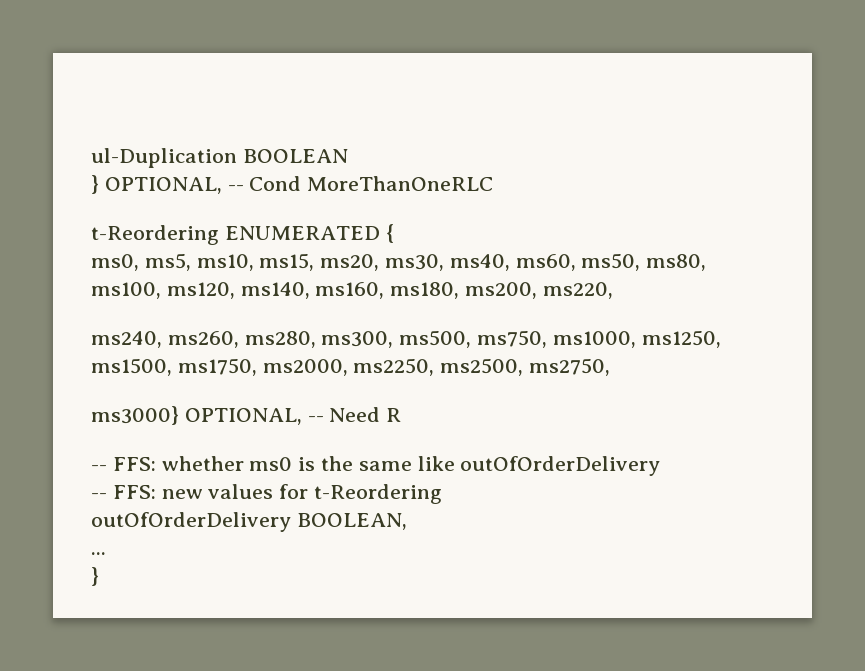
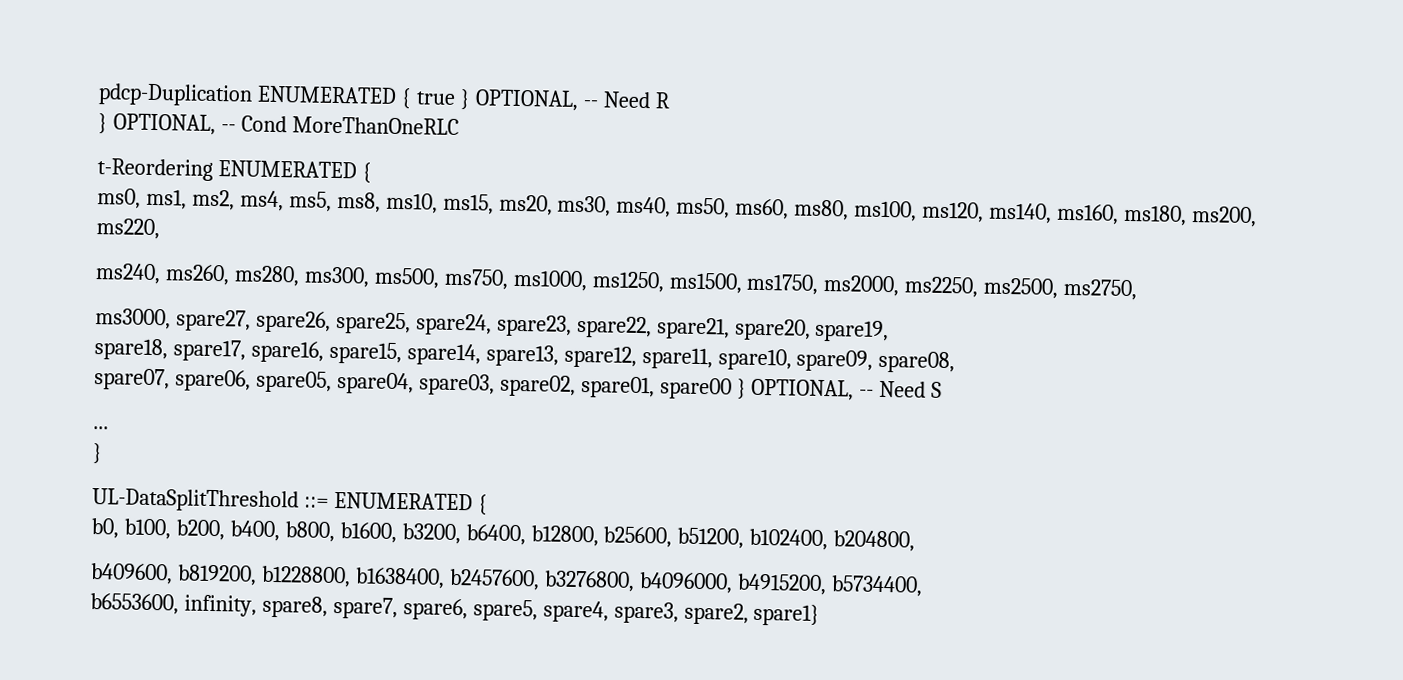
- ul-Duplication BOOLEAN
+ pdcp-Duplication ENUMERATED { true } OPTIONAL, -- Need R
- ms0, ms5, ms10, ms15, ms20, ms30, ms40, ms60, ms50, ms80, ms100, ms120, ms140, ms160, ms180, ms200, ms220,
+ ms0, ms1, ms2, ms4, ms5, ms8, ms10, ms15, ms20, ms30, ms40, ms50, ms60, ms80, ms100, ms120, ms140, ms160, ms180, ms200, ms220,
- ms3000} OPTIONAL, -- Need R
- -- FFS: whether ms0 is the same like outOfOrderDelivery
- -- FFS: new values for t-Reordering
- outOfOrderDelivery BOOLEAN,
+ ms3000, spare27, spare26, spare25, spare24, spare23, spare22, spare21, spare20, spare19,
+ spare18, spare17, spare16, spare15, spare14, spare13, spare12, spare11, spare10, spare09, spare08,
+ spare07, spare06, spare05, spare04, spare03, spare02, spare01, spare00 } OPTIONAL, -- Need S
  ...
  }
+ UL-DataSplitThreshold ::= ENUMERATED {
+ b0, b100, b200, b400, b800, b1600, b3200, b6400, b12800, b25600, b51200, b102400, b204800,
+ b409600, b819200, b1228800, b1638400, b2457600, b3276800, b4096000, b4915200, b5734400,
+ b6553600, infinity, spare8, spare7, spare6, spare5, spare4, spare3, spare2, spare1}

